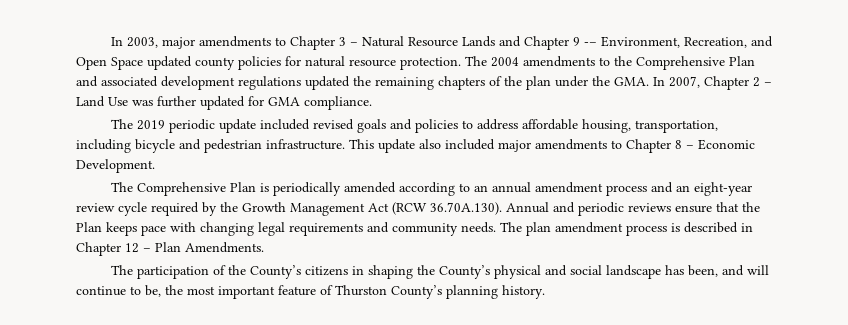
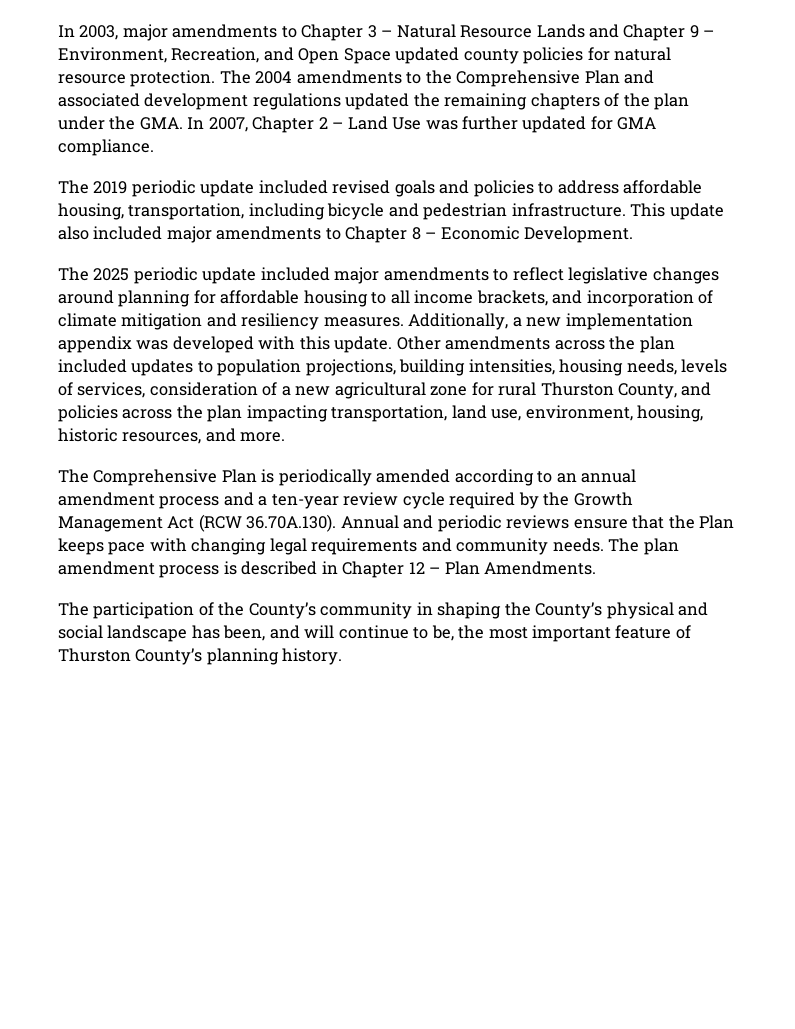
- In 2003, major amendments to Chapter 3 – Natural Resource Lands and Chapter 9 -– Environment, Recreation, and Open Space updated county policies for natural resource protection.
+ In 2003, major amendments to Chapter 3 – Natural Resource Lands and Chapter 9 – Environment, Recreation, and Open Space updated county policies for natural resource protection.
+ The 2025 periodic update included major amendments to reflect legislative changes around planning for affordable housing to all income brackets, and incorporation of climate mitigation and resiliency measures. Additionally, a new implementation appendix was developed with this update. Other amendments across the plan included updates to population projections, building intensities, housing needs, levels of services, consideration of a new agricultural zone for rural Thurston County, and policies across the plan impacting transportation, land use, environment, housing, historic resources, and more.
- The Comprehensive Plan is periodically amended according to an annual amendment process and an eight-year review cycle required by the Growth Management Act (RCW 36.70A.130). Annual and periodic reviews ensure that the Plan keeps pace with changing legal requirements and community needs.
+ The Comprehensive Plan is periodically amended according to an annual amendment process and a ten-year review cycle required by the Growth Management Act (RCW 36.70A.130). Annual and periodic reviews ensure that the Plan keeps pace with changing legal requirements and community needs.
- The participation of the County’s citizens in shaping the County’s physical and social landscape has been, and will continue to be, the most important feature of Thurston County’s planning history.
+ The participation of the County’s community in shaping the County’s physical and social landscape has been, and will continue to be, the most important feature of Thurston County’s planning history.

